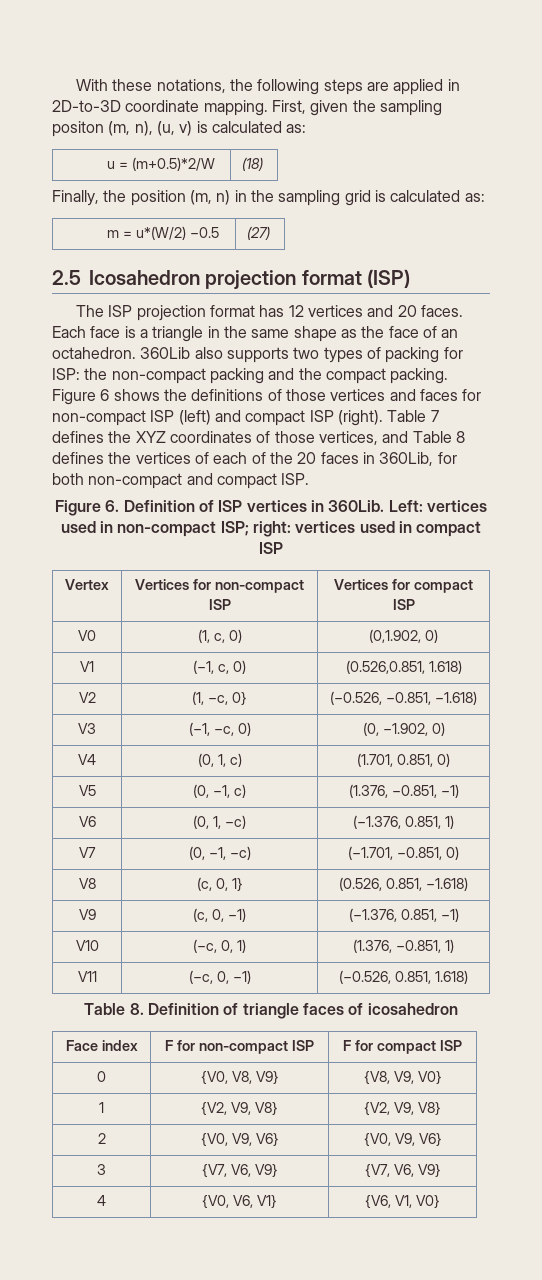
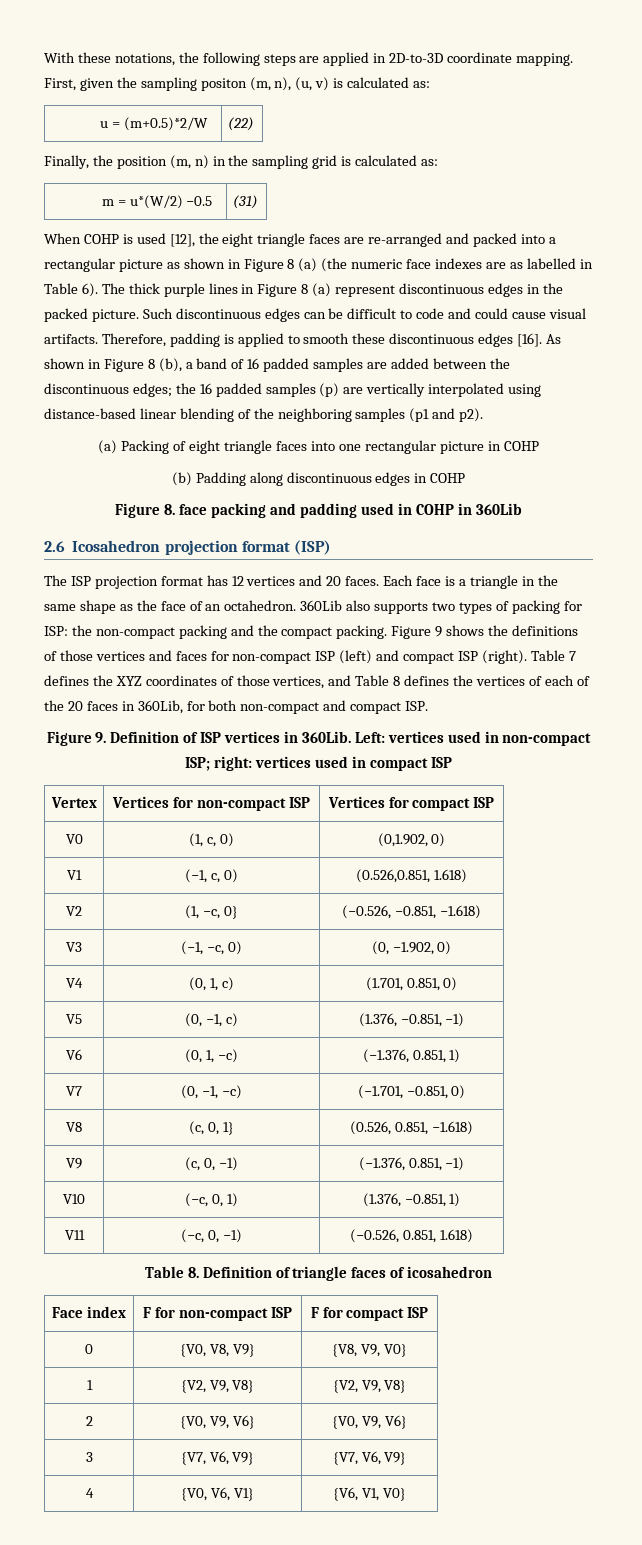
- u = (m+0.5)*2/W | (18)
+ u = (m+0.5)*2/W | (22)
- m = u*(W/2) −0.5 | (27)
- 2.5 Icosahedron projection format (ISP)
+ m = u*(W/2) −0.5 | (31)
+ When COHP is used [12], the eight triangle faces are re-arranged and packed into a rectangular picture as shown in Figure 8 (a) (the numeric face indexes are as labelled in Table 6). The thick purple lines in Figure 8 (a) represent discontinuous edges in the packed picture. Such discontinuous edges can be difficult to code and could cause visual artifacts. Therefore, padding is applied to smooth these discontinuous edges [16]. As shown in Figure 8 (b), a band of 16 padded samples are added between the discontinuous edges; the 16 padded samples (p) are vertically interpolated using distance-based linear blending of the neighboring samples (p1 and p2).
+ (a) Packing of eight triangle faces into one rectangular picture in COHP
+ (b) Padding along discontinuous edges in COHP
+ Figure 8. face packing and padding used in COHP in 360Lib
+ 2.6 Icosahedron projection format (ISP)
- Figure 6 shows the definitions of those vertices and faces for non-compact ISP (left) and compact ISP (right).
+ Figure 9 shows the definitions of those vertices and faces for non-compact ISP (left) and compact ISP (right).
- Figure 6. Definition of ISP vertices in 360Lib.
+ Figure 9. Definition of ISP vertices in 360Lib.

